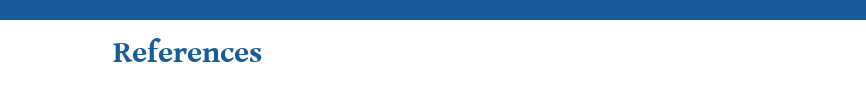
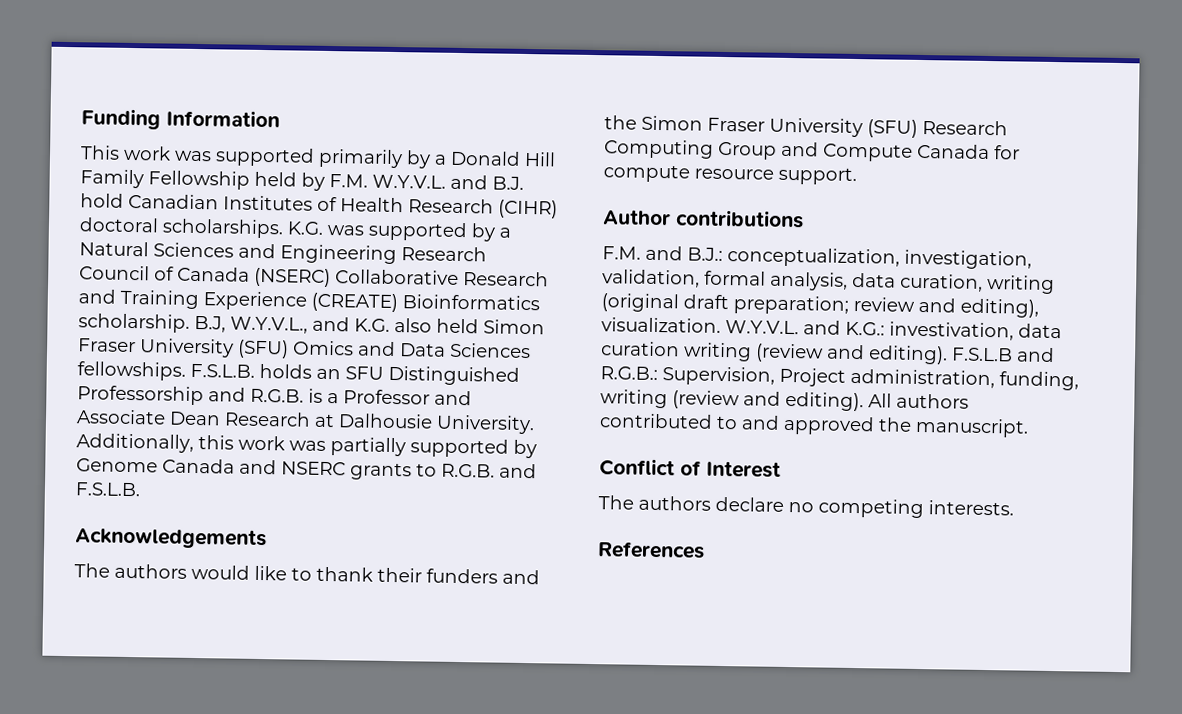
+ Funding Information
+ This work was supported primarily by a Donald Hill Family Fellowship held by F.M. W.Y.V.L. and B.J. hold Canadian Institutes of Health Research (CIHR) doctoral scholarships. K.G. was supported by a Natural Sciences and Engineering Research Council of Canada (NSERC) Collaborative Research and Training Experience (CREATE) Bioinformatics scholarship. B.J, W.Y.V.L., and K.G. also held Simon Fraser University (SFU) Omics and Data Sciences fellowships. F.S.L.B. holds an SFU Distinguished Professorship and R.G.B. is a Professor and Associate Dean Research at Dalhousie University. Additionally, this work was partially supported by Genome Canada and NSERC grants to R.G.B. and F.S.L.B.
+ Acknowledgements
+ The authors would like to thank their funders and the Simon Fraser University (SFU) Research Computing Group and Compute Canada for compute resource support.
+ Author contributions
+ F.M. and B.J.: conceptualization, investigation, validation, formal analysis, data curation, writing (original draft preparation; review and editing), visualization. W.Y.V.L. and K.G.: investivation, data curation writing (review and editing). F.S.L.B and R.G.B.: Supervision, Project administration, funding, writing (review and editing). All authors contributed to and approved the manuscript.
+ Conflict of Interest
+ The authors declare no competing interests.

